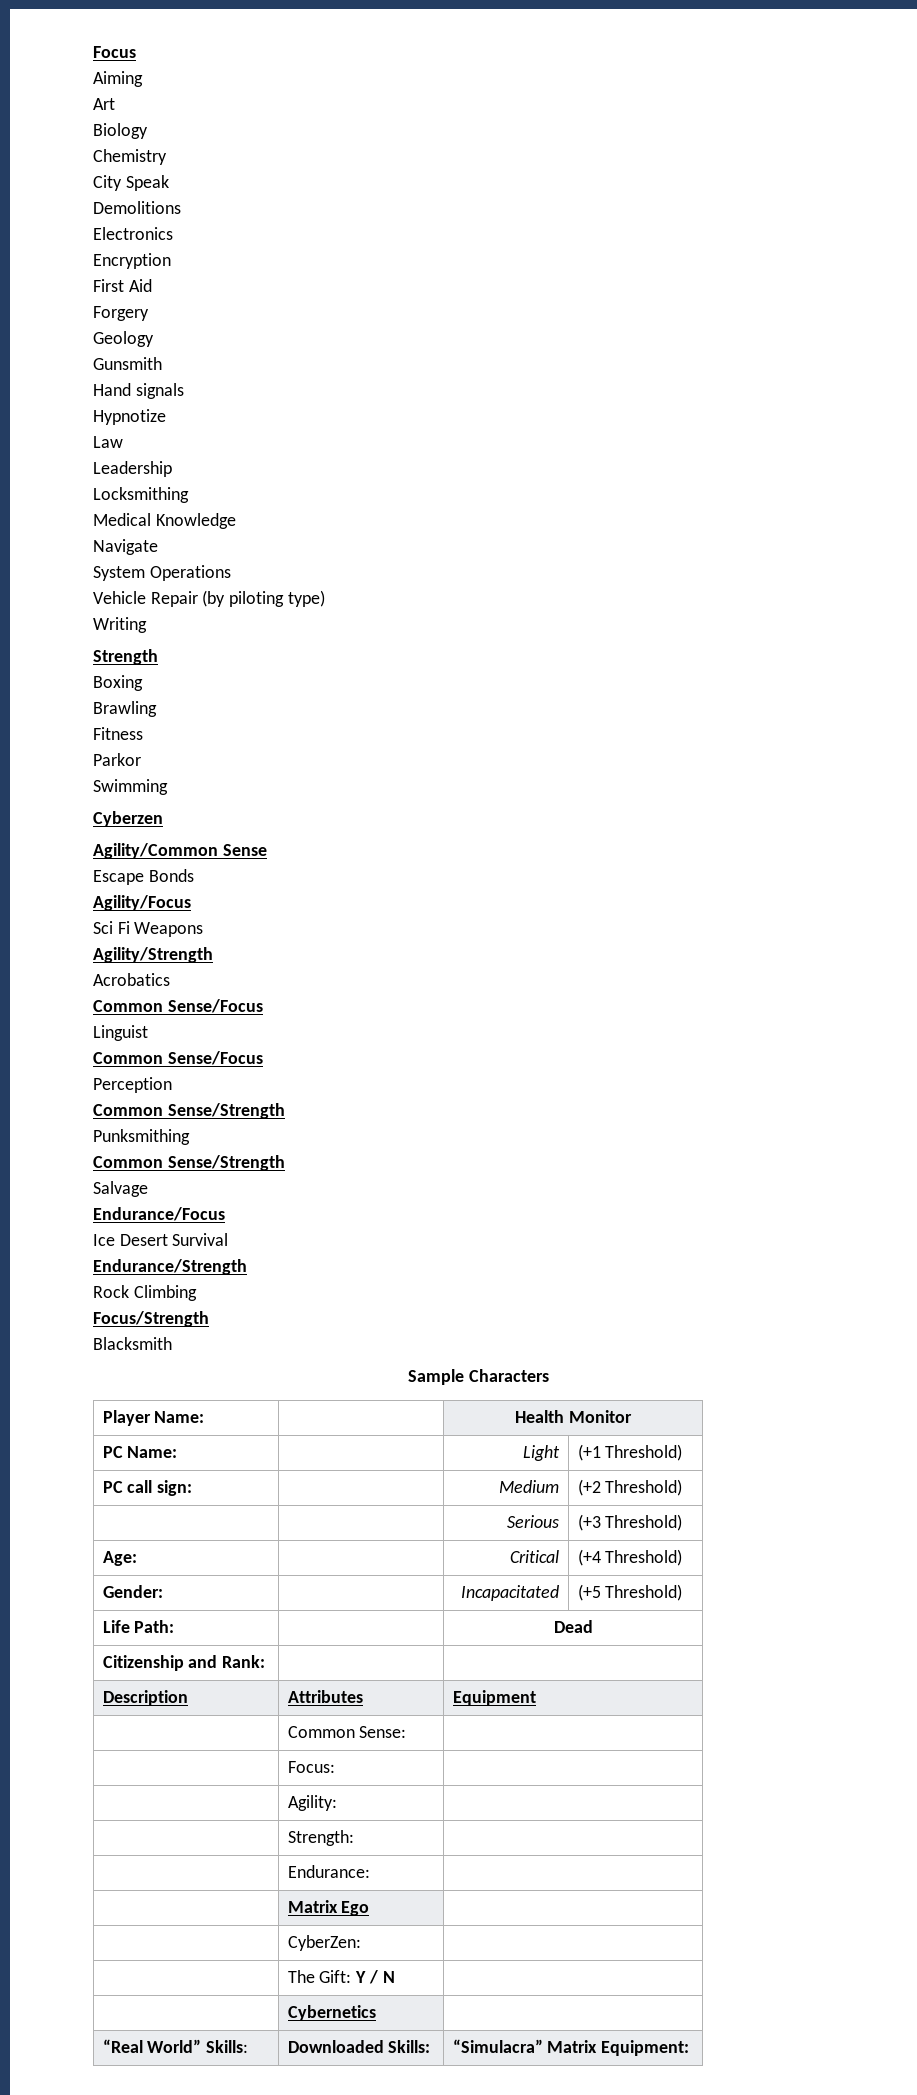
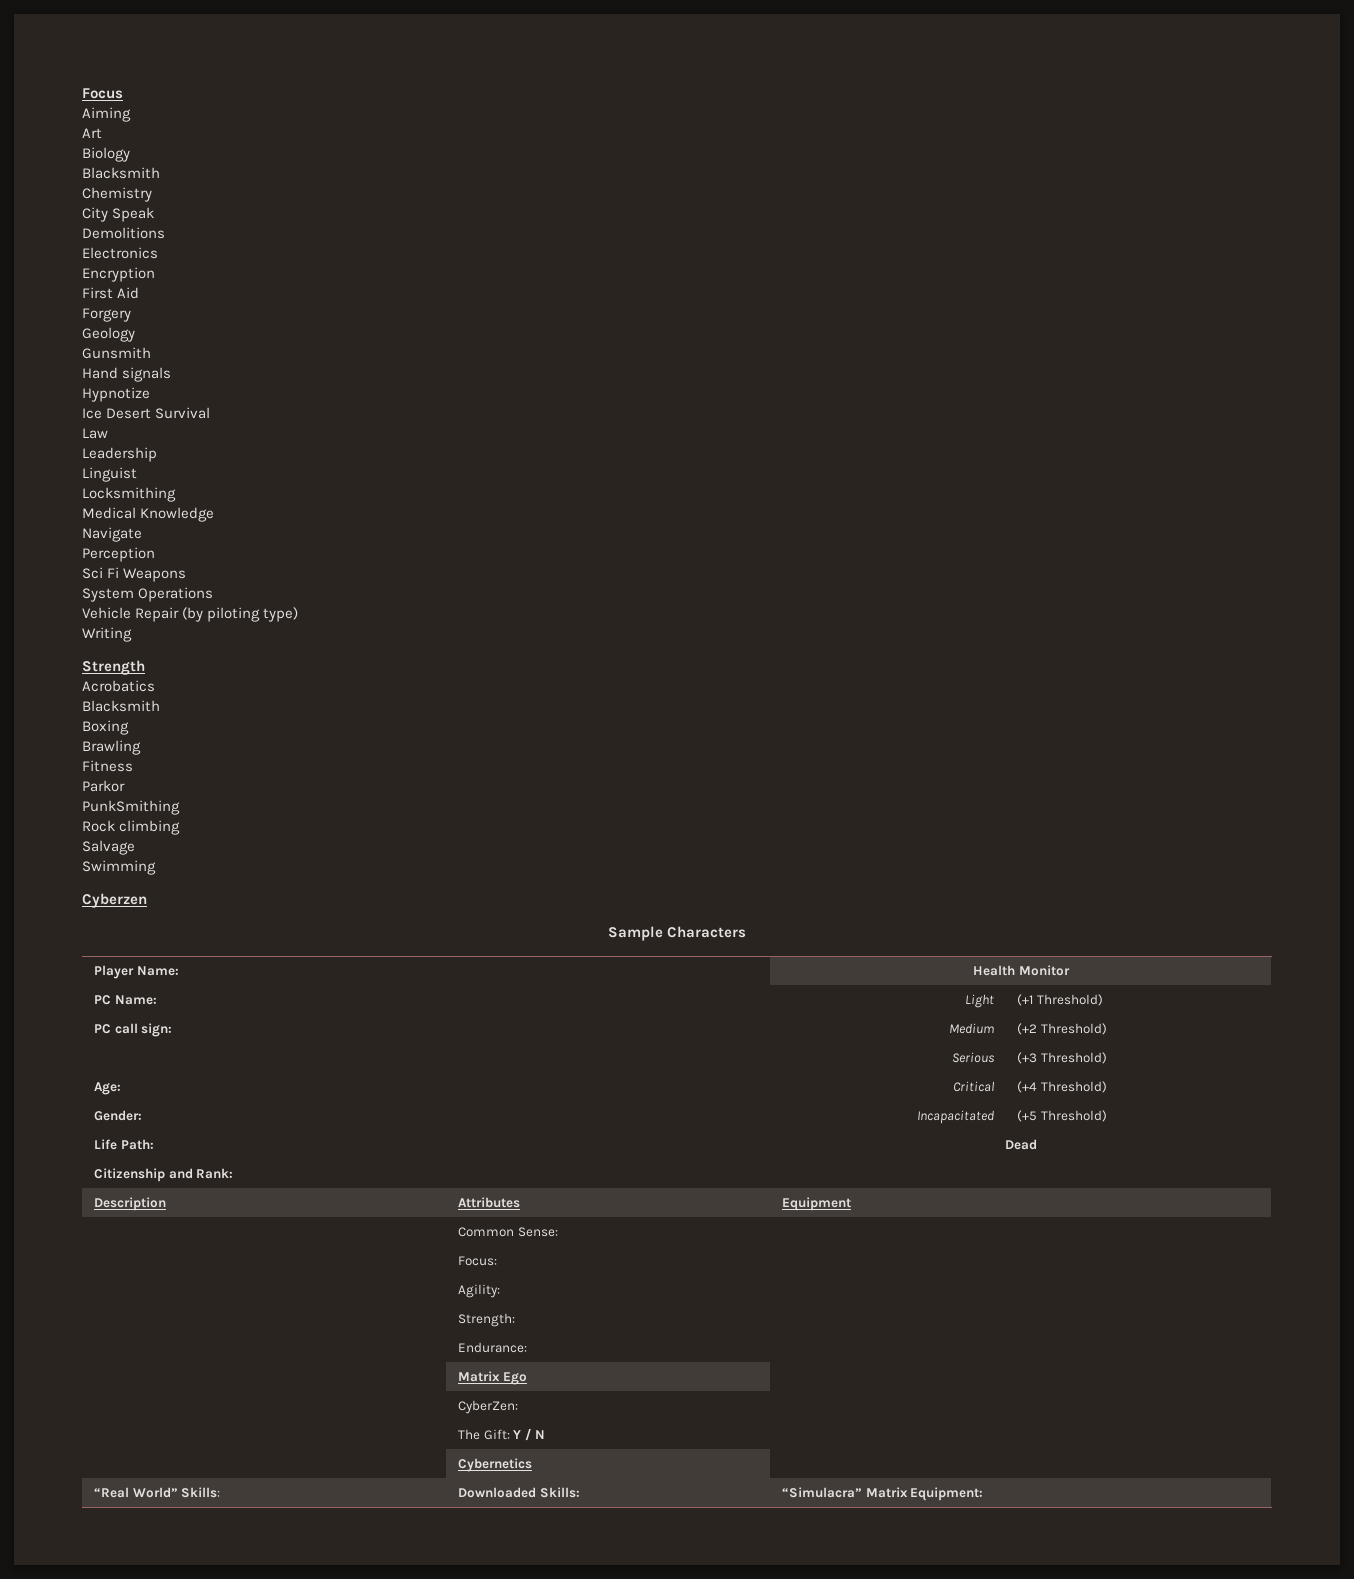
  Biology
+ Blacksmith
+ Ice Desert Survival
+ Linguist
+ Perception
+ Sci Fi Weapons
+ Acrobatics
+ Blacksmith
+ PunkSmithing
+ Rock climbing
+ Salvage
  Swimming
  Cyberzen
- Agility/Common Sense
- Escape Bonds
- Agility/Focus
- Sci Fi Weapons
- Agility/Strength
- Acrobatics
- Common Sense/Focus
- Linguist
- Common Sense/Focus
- Perception
- Common Sense/Strength
- Punksmithing
- Common Sense/Strength
- Salvage
- Endurance/Focus
- Ice Desert Survival
- Endurance/Strength
- Rock Climbing
- Focus/Strength
- Blacksmith

